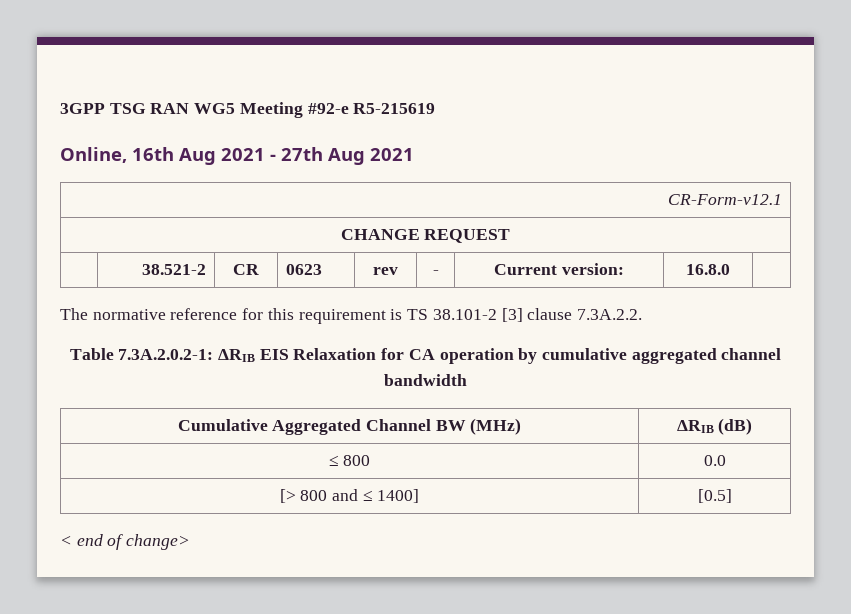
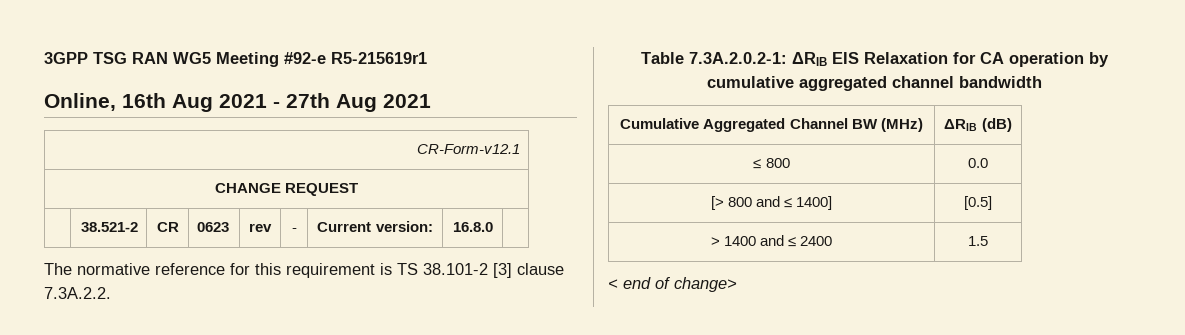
- 3GPP TSG RAN WG5 Meeting #92-e R5-215619
+ 3GPP TSG RAN WG5 Meeting #92-e R5-215619r1
+ > 1400 and ≤ 2400 | 1.5

